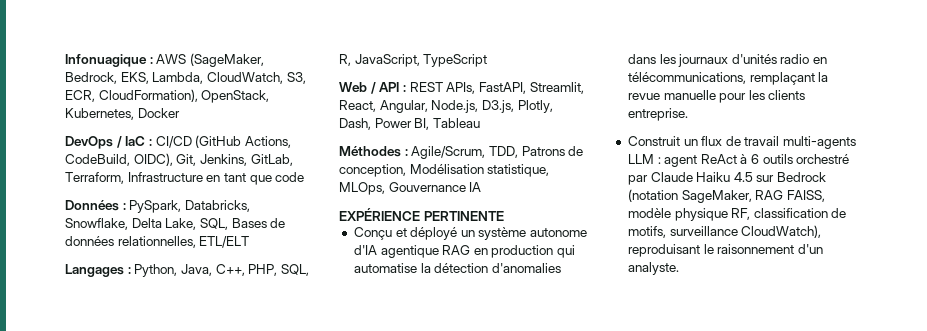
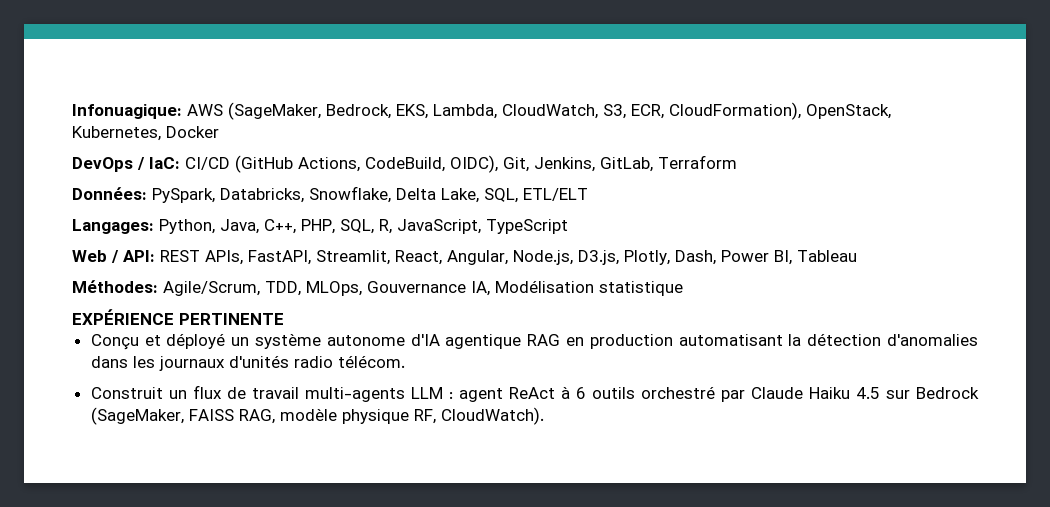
- Infonuagique : AWS (SageMaker, Bedrock, EKS, Lambda, CloudWatch, S3, ECR, CloudFormation), OpenStack, Kubernetes, Docker
+ Infonuagique: AWS (SageMaker, Bedrock, EKS, Lambda, CloudWatch, S3, ECR, CloudFormation), OpenStack, Kubernetes, Docker
- DevOps / IaC : CI/CD (GitHub Actions, CodeBuild, OIDC), Git, Jenkins, GitLab, Terraform, Infrastructure en tant que code
- Données : PySpark, Databricks, Snowflake, Delta Lake, SQL, Bases de données relationnelles, ETL/ELT
+ DevOps / IaC: CI/CD (GitHub Actions, CodeBuild, OIDC), Git, Jenkins, GitLab, Terraform
+ Données: PySpark, Databricks, Snowflake, Delta Lake, SQL, ETL/ELT
- Langages : Python, Java, C++, PHP, SQL, R, JavaScript, TypeScript
+ Langages: Python, Java, C++, PHP, SQL, R, JavaScript, TypeScript
- Web / API : REST APIs, FastAPI, Streamlit, React, Angular, Node.js, D3.js, Plotly, Dash, Power BI, Tableau
+ Web / API: REST APIs, FastAPI, Streamlit, React, Angular, Node.js, D3.js, Plotly, Dash, Power BI, Tableau
- Méthodes : Agile/Scrum, TDD, Patrons de conception, Modélisation statistique, MLOps, Gouvernance IA
+ Méthodes: Agile/Scrum, TDD, MLOps, Gouvernance IA, Modélisation statistique
- Conçu et déployé un système autonome d'IA agentique RAG en production qui automatise la détection d'anomalies dans les journaux d'unités radio en télécommunications, remplaçant la revue manuelle pour les clients entreprise.
+ Conçu et déployé un système autonome d'IA agentique RAG en production automatisant la détection d'anomalies dans les journaux d'unités radio télécom.
- Construit un flux de travail multi-agents LLM : agent ReAct à 6 outils orchestré par Claude Haiku 4.5 sur Bedrock (notation SageMaker, RAG FAISS, modèle physique RF, classification de motifs, surveillance CloudWatch), reproduisant le raisonnement d'un analyste.
+ Construit un flux de travail multi-agents LLM : agent ReAct à 6 outils orchestré par Claude Haiku 4.5 sur Bedrock (SageMaker, FAISS RAG, modèle physique RF, CloudWatch).

